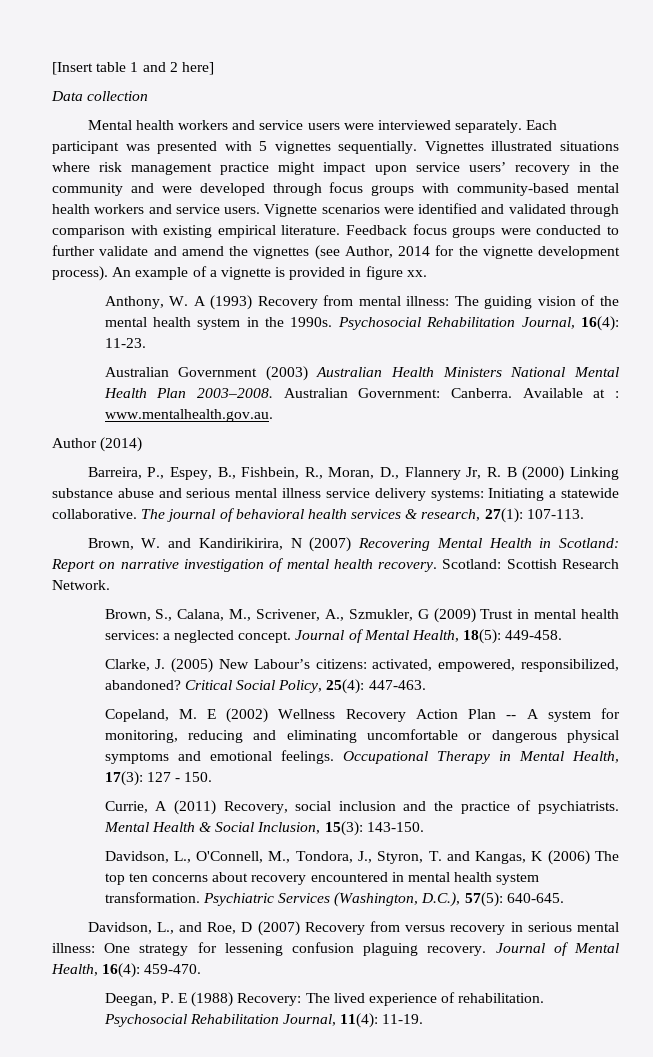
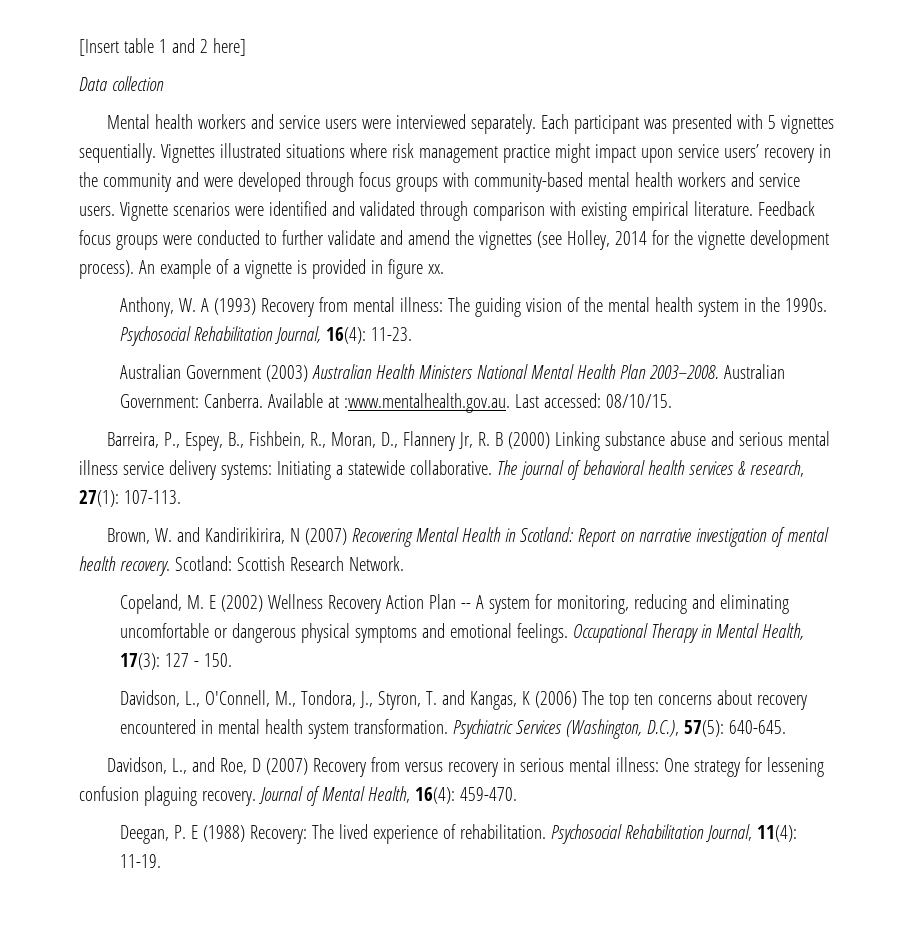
- Feedback focus groups were conducted to further validate and amend the vignettes (see Author, 2014 for the vignette development process).
+ Feedback focus groups were conducted to further validate and amend the vignettes (see Holley, 2014 for the vignette development process).
- Available at : www.mentalhealth.gov.au.
- Author (2014)
+ Available at :www.mentalhealth.gov.au. Last accessed: 08/10/15.
- Brown, S., Calana, M., Scrivener, A., Szmukler, G (2009) Trust in mental health services: a neglected concept. Journal of Mental Health, 18(5): 449-458.
- Clarke, J. (2005) New Labour’s citizens: activated, empowered, responsibilized, abandoned? Critical Social Policy, 25(4): 447-463.
- Currie, A (2011) Recovery, social inclusion and the practice of psychiatrists. Mental Health & Social Inclusion, 15(3): 143-150.

